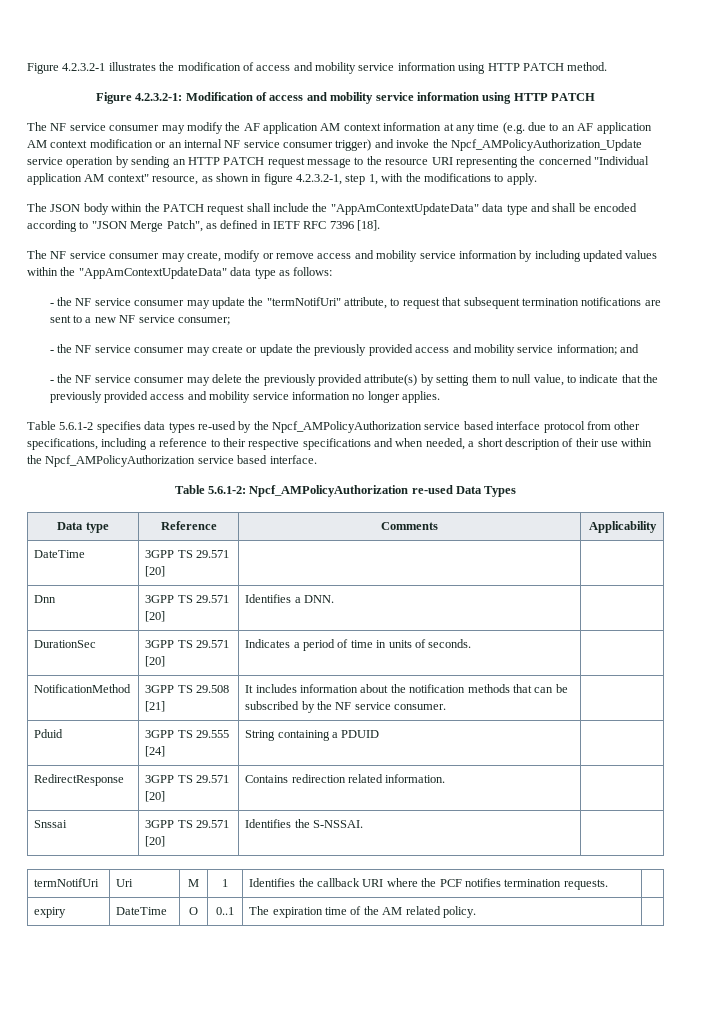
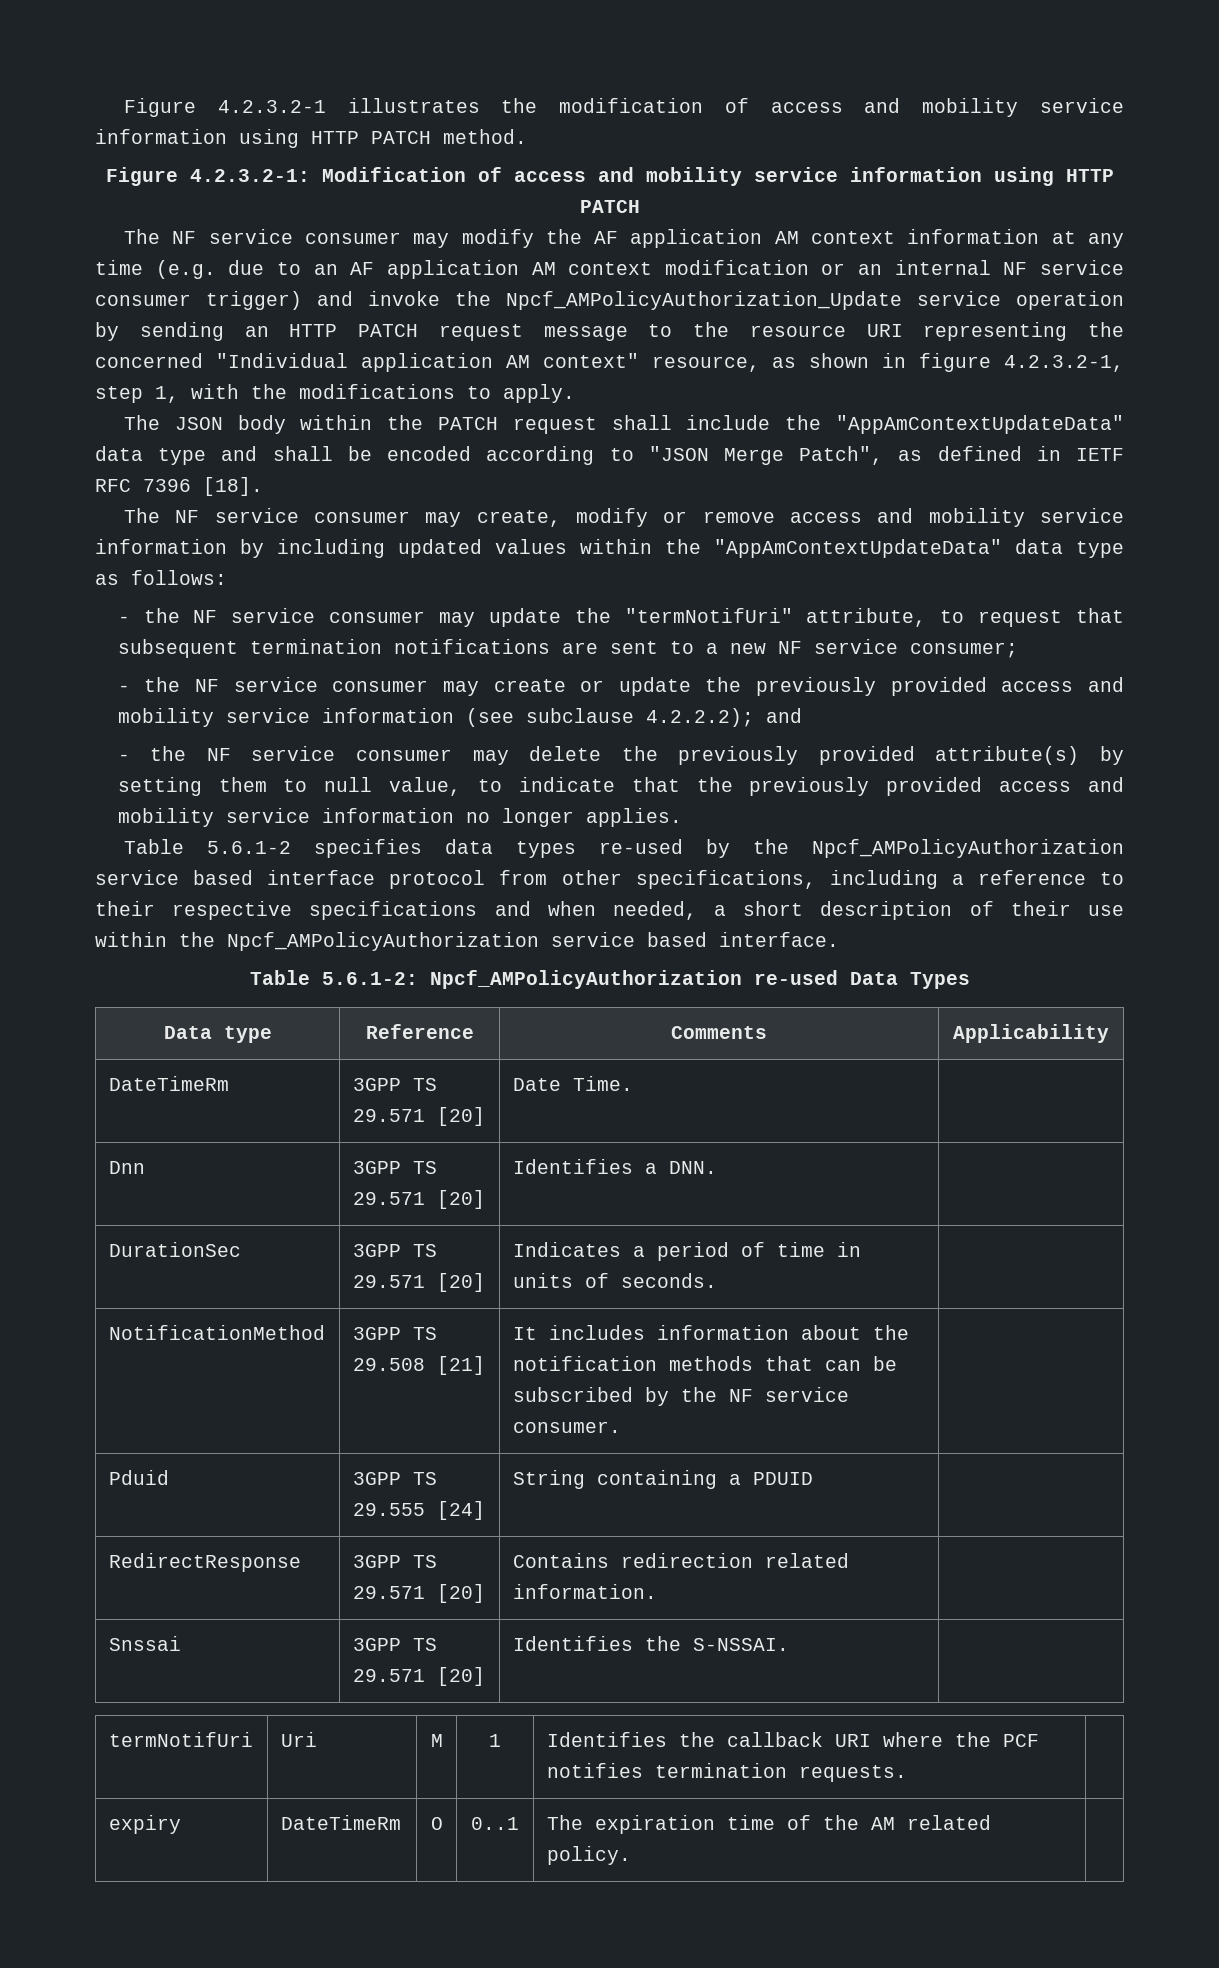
- - the NF service consumer may create or update the previously provided access and mobility service information; and
+ - the NF service consumer may create or update the previously provided access and mobility service information (see subclause 4.2.2.2); and
- DateTime | 3GPP TS 29.571 [20] | |
+ DateTimeRm | 3GPP TS 29.571 [20] | Date Time. |
- expiry | DateTime | O | 0..1 | The expiration time of the AM related policy. |
+ expiry | DateTimeRm | O | 0..1 | The expiration time of the AM related policy. |

